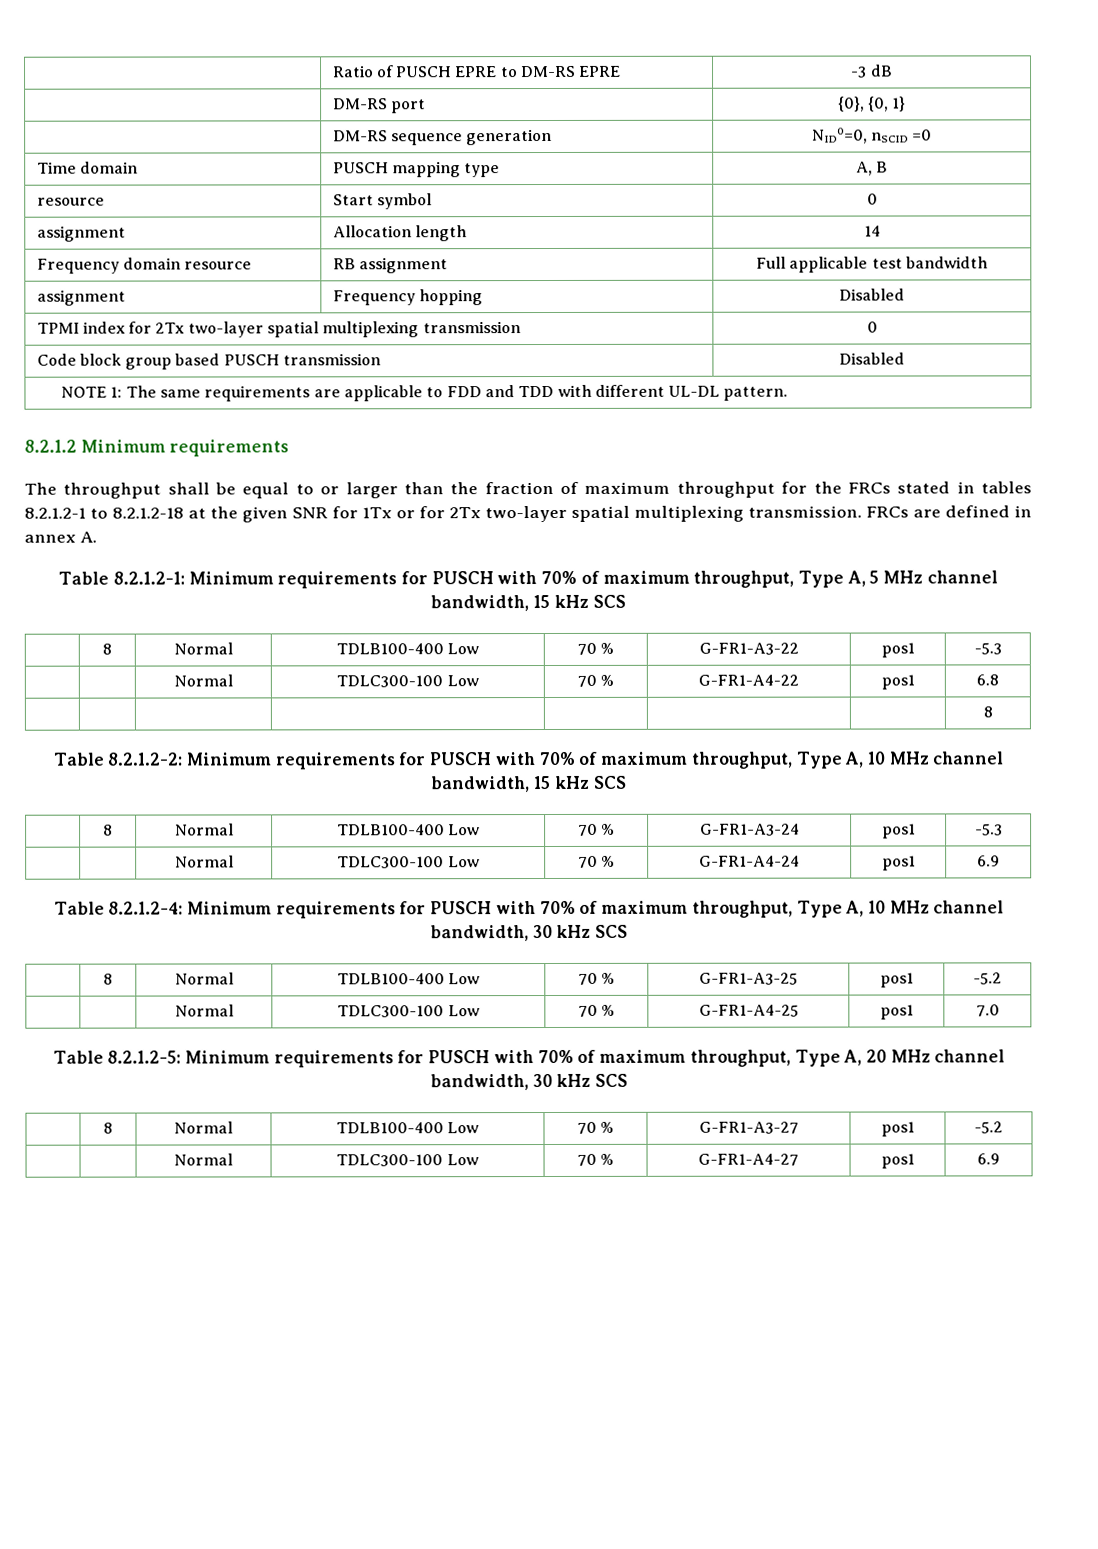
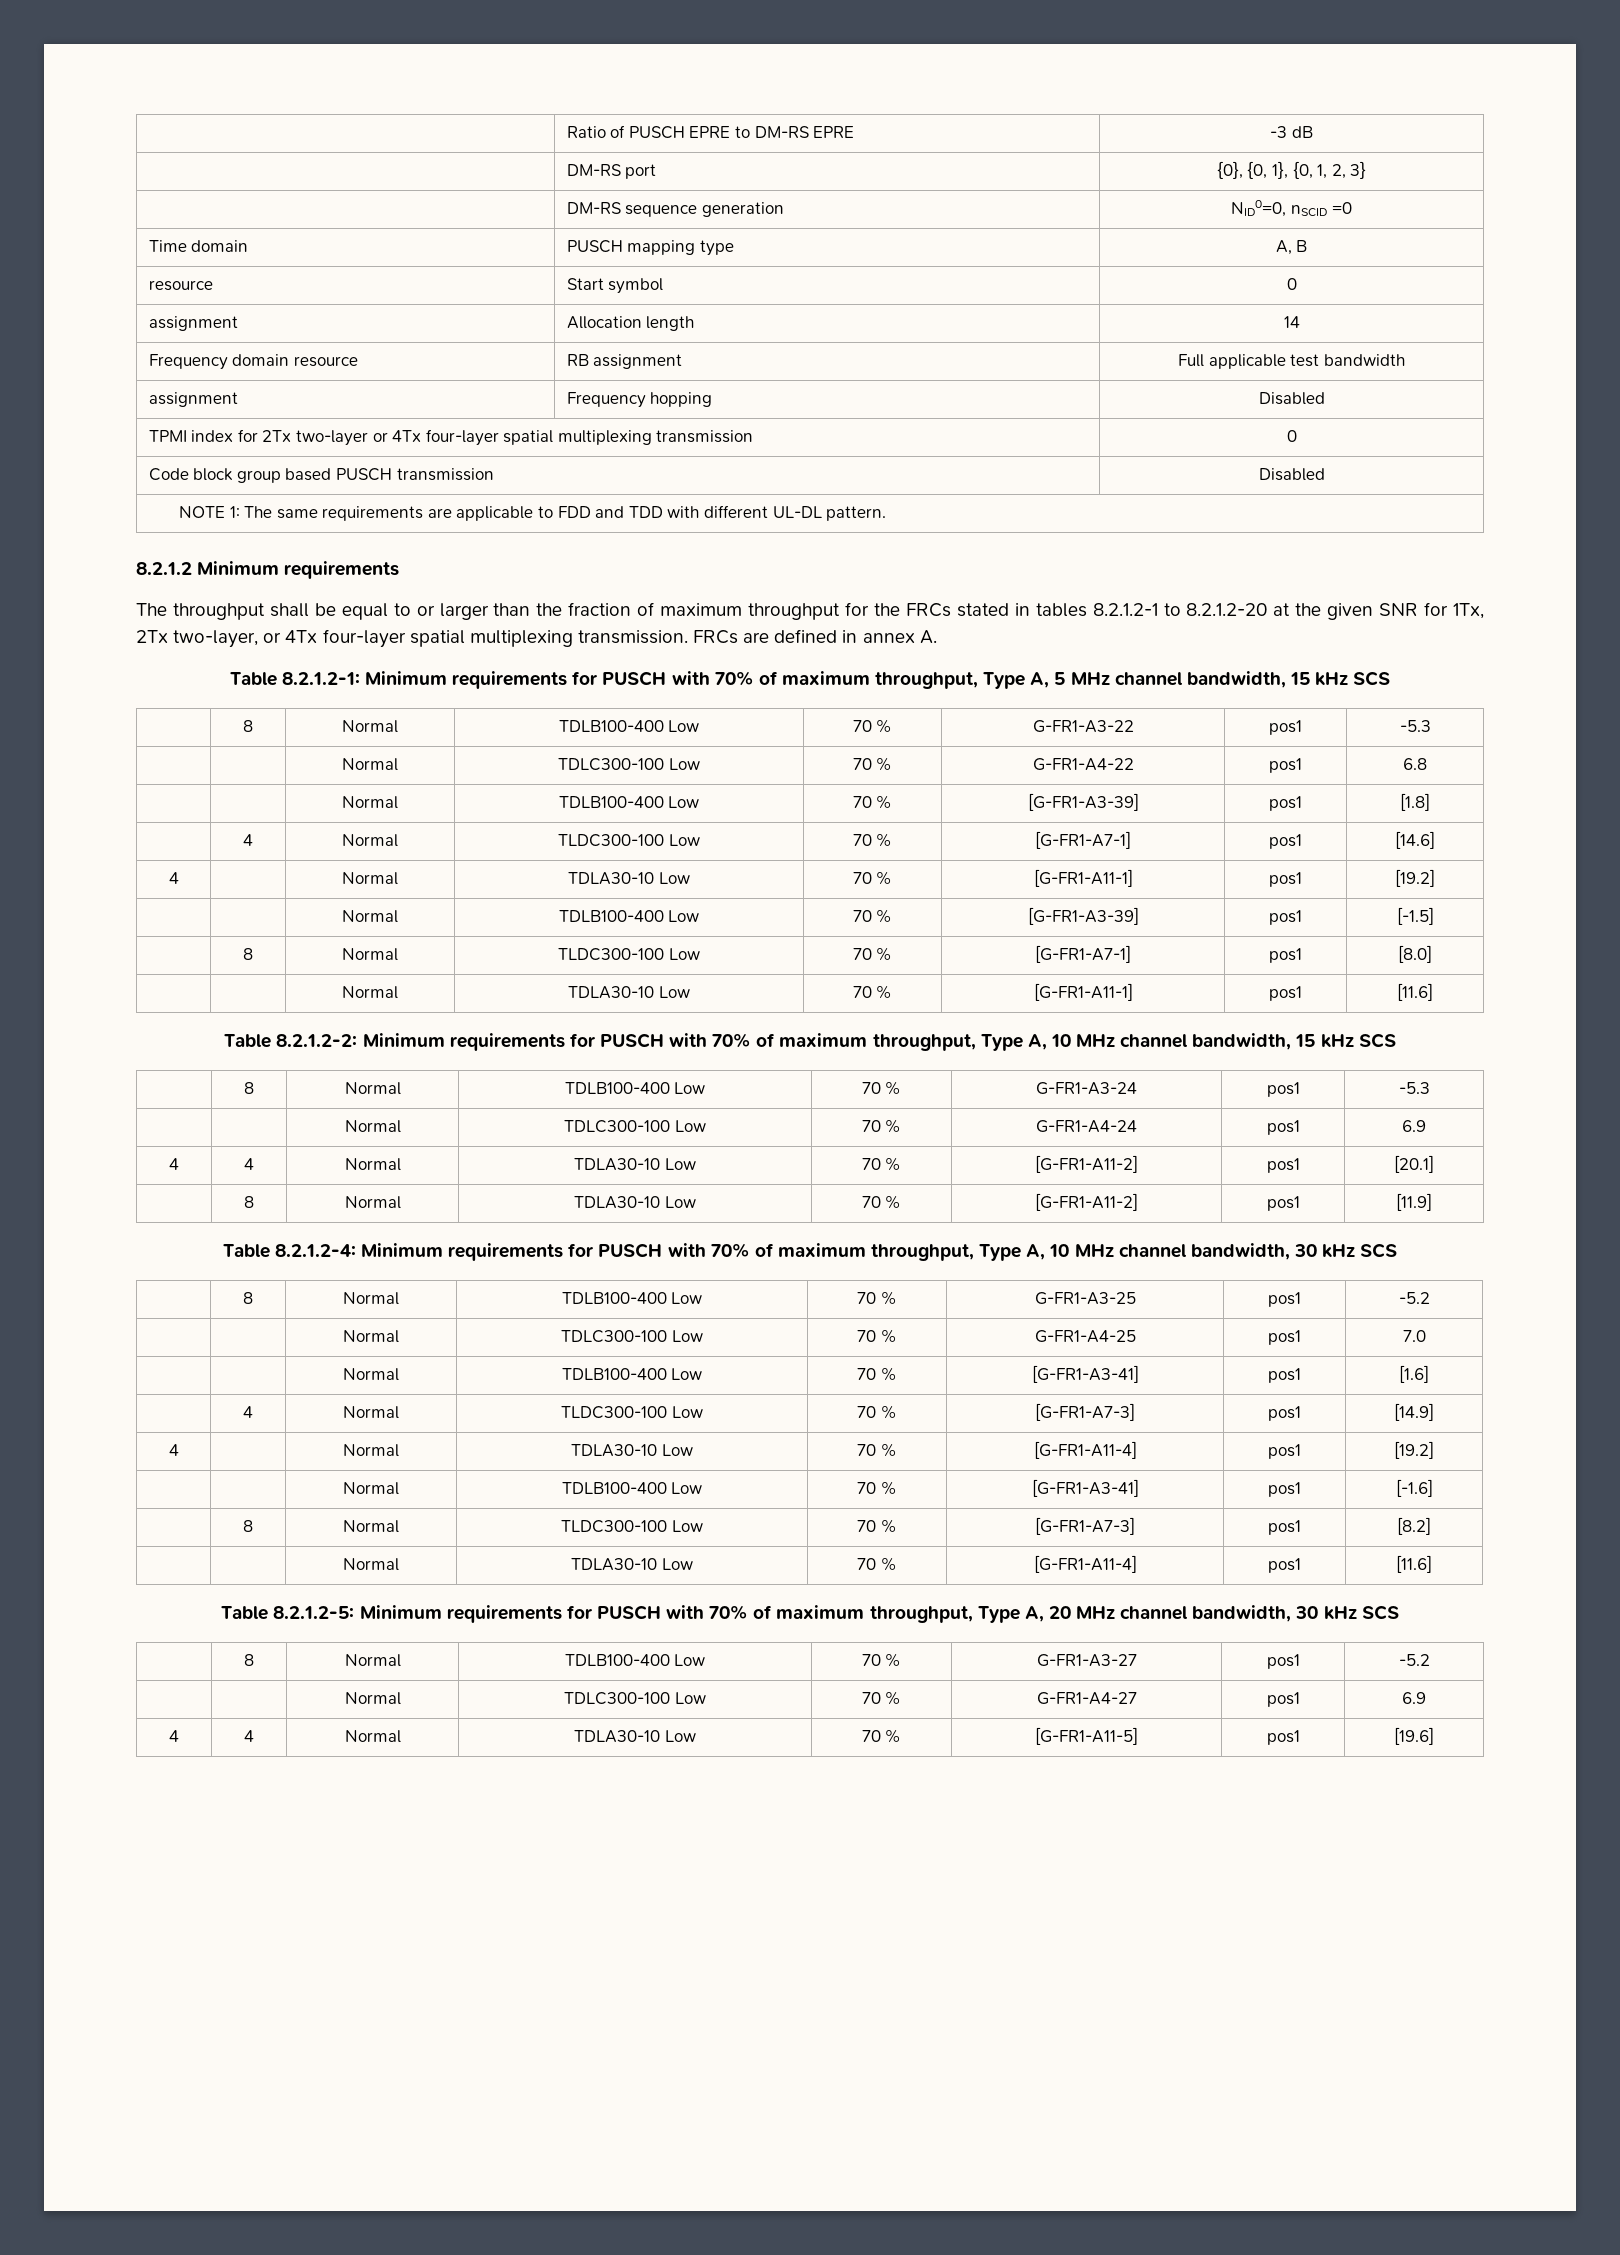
- | DM-RS port | {0}, {0, 1}
+ | DM-RS port | {0}, {0, 1}, {0, 1, 2, 3}
- TPMI index for 2Tx two-layer spatial multiplexing transmission | 0
+ TPMI index for 2Tx two-layer or 4Tx four-layer spatial multiplexing transmission | 0
- The throughput shall be equal to or larger than the fraction of maximum throughput for the FRCs stated in tables 8.2.1.2-1 to 8.2.1.2-18 at the given SNR for 1Tx or for 2Tx two-layer spatial multiplexing transmission.
+ The throughput shall be equal to or larger than the fraction of maximum throughput for the FRCs stated in tables 8.2.1.2-1 to 8.2.1.2-20 at the given SNR for 1Tx, 2Tx two-layer, or 4Tx four-layer spatial multiplexing transmission.
- | | | | | | | 8
+ | | Normal | TDLB100-400 Low | 70 % | [G-FR1-A3-39] | pos1 | [1.8]
+ | 4 | Normal | TLDC300-100 Low | 70 % | [G-FR1-A7-1] | pos1 | [14.6]
+ 4 | | Normal | TDLA30-10 Low | 70 % | [G-FR1-A11-1] | pos1 | [19.2]
+ | | Normal | TDLB100-400 Low | 70 % | [G-FR1-A3-39] | pos1 | [-1.5]
+ | 8 | Normal | TLDC300-100 Low | 70 % | [G-FR1-A7-1] | pos1 | [8.0]
+ | | Normal | TDLA30-10 Low | 70 % | [G-FR1-A11-1] | pos1 | [11.6]
+ 4 | 4 | Normal | TDLA30-10 Low | 70 % | [G-FR1-A11-2] | pos1 | [20.1]
+ | 8 | Normal | TDLA30-10 Low | 70 % | [G-FR1-A11-2] | pos1 | [11.9]
+ | | Normal | TDLB100-400 Low | 70 % | [G-FR1-A3-41] | pos1 | [1.6]
+ | 4 | Normal | TLDC300-100 Low | 70 % | [G-FR1-A7-3] | pos1 | [14.9]
+ 4 | | Normal | TDLA30-10 Low | 70 % | [G-FR1-A11-4] | pos1 | [19.2]
+ | | Normal | TDLB100-400 Low | 70 % | [G-FR1-A3-41] | pos1 | [-1.6]
+ | 8 | Normal | TLDC300-100 Low | 70 % | [G-FR1-A7-3] | pos1 | [8.2]
+ | | Normal | TDLA30-10 Low | 70 % | [G-FR1-A11-4] | pos1 | [11.6]
+ 4 | 4 | Normal | TDLA30-10 Low | 70 % | [G-FR1-A11-5] | pos1 | [19.6]

